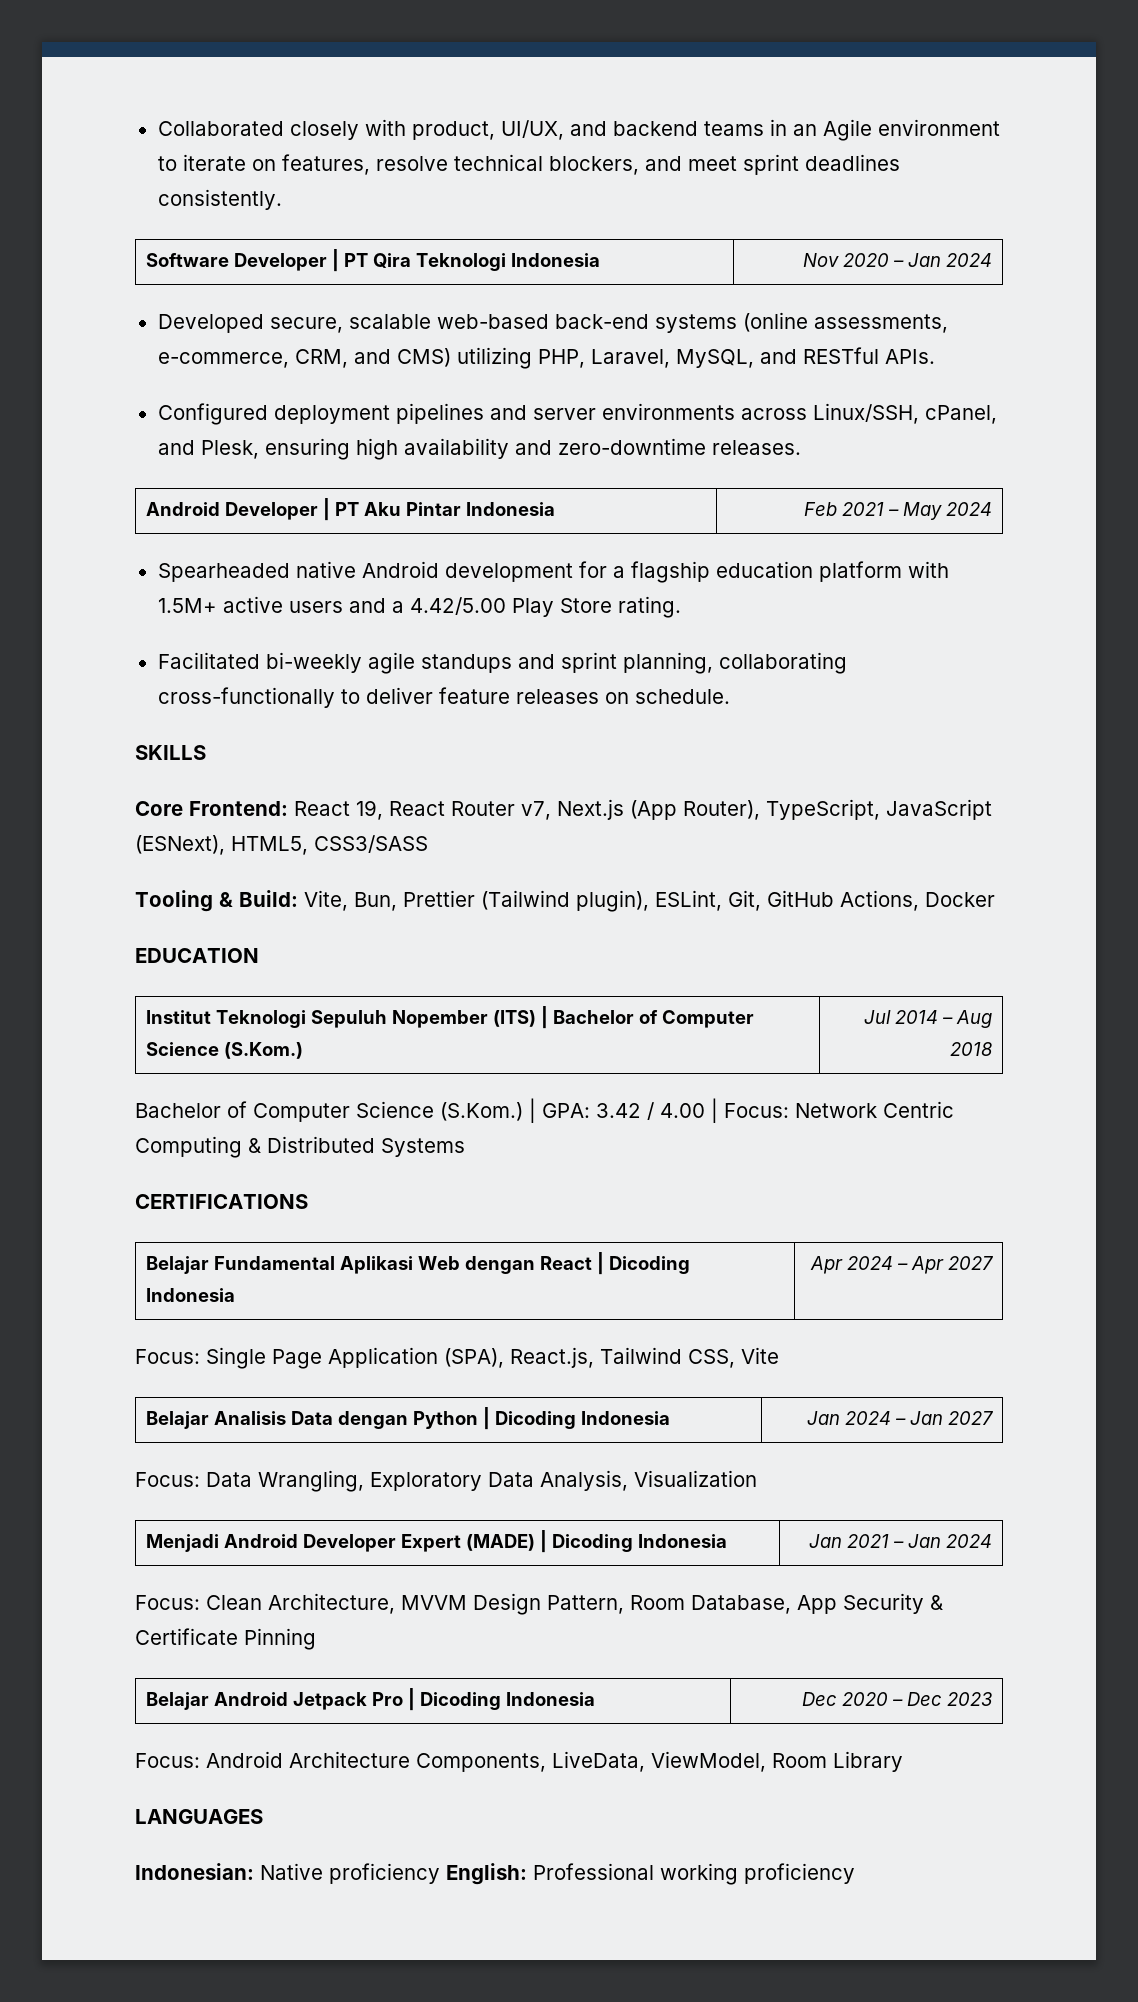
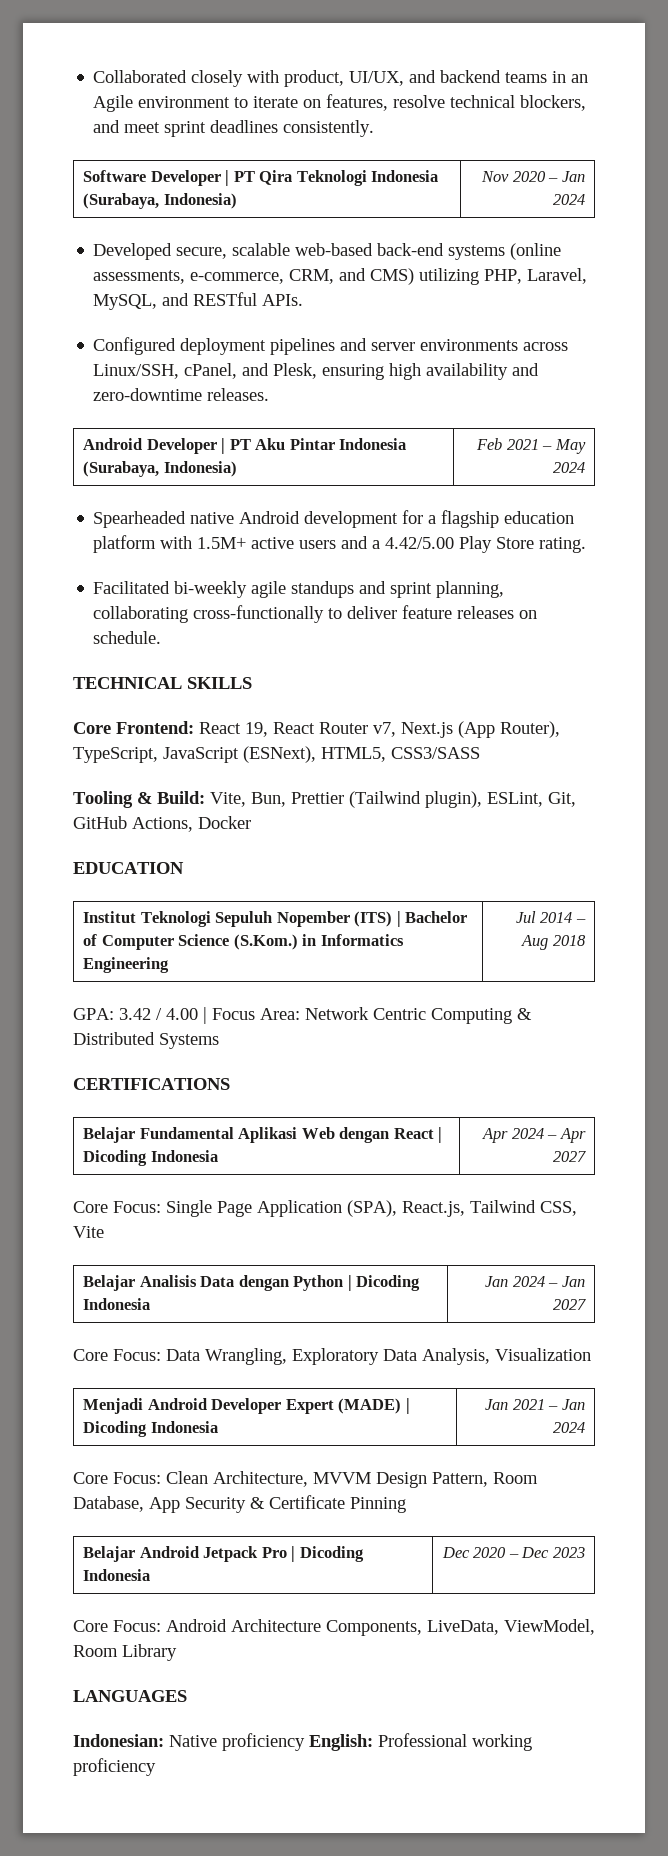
- Software Developer | PT Qira Teknologi Indonesia | Nov 2020 – Jan 2024
+ Software Developer | PT Qira Teknologi Indonesia (Surabaya, Indonesia) | Nov 2020 – Jan 2024
- Android Developer | PT Aku Pintar Indonesia | Feb 2021 – May 2024
+ Android Developer | PT Aku Pintar Indonesia (Surabaya, Indonesia) | Feb 2021 – May 2024
- SKILLS
+ TECHNICAL SKILLS
- Institut Teknologi Sepuluh Nopember (ITS) | Bachelor of Computer Science (S.Kom.) | Jul 2014 – Aug 2018
+ Institut Teknologi Sepuluh Nopember (ITS) | Bachelor of Computer Science (S.Kom.) in Informatics Engineering | Jul 2014 – Aug 2018
- Bachelor of Computer Science (S.Kom.) | GPA: 3.42 / 4.00 | Focus: Network Centric Computing & Distributed Systems
+ GPA: 3.42 / 4.00 | Focus Area: Network Centric Computing & Distributed Systems
- Focus: Single Page Application (SPA), React.js, Tailwind CSS, Vite
+ Core Focus: Single Page Application (SPA), React.js, Tailwind CSS, Vite
- Focus: Data Wrangling, Exploratory Data Analysis, Visualization
+ Core Focus: Data Wrangling, Exploratory Data Analysis, Visualization
- Focus: Clean Architecture, MVVM Design Pattern, Room Database, App Security & Certificate Pinning
+ Core Focus: Clean Architecture, MVVM Design Pattern, Room Database, App Security & Certificate Pinning
- Focus: Android Architecture Components, LiveData, ViewModel, Room Library
+ Core Focus: Android Architecture Components, LiveData, ViewModel, Room Library

